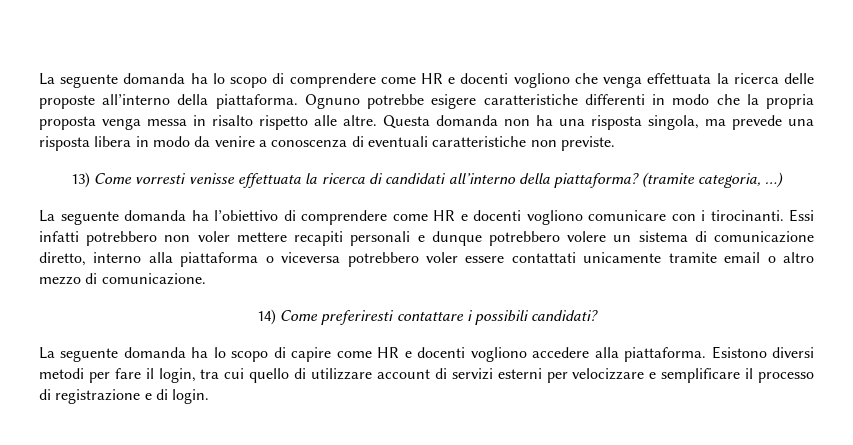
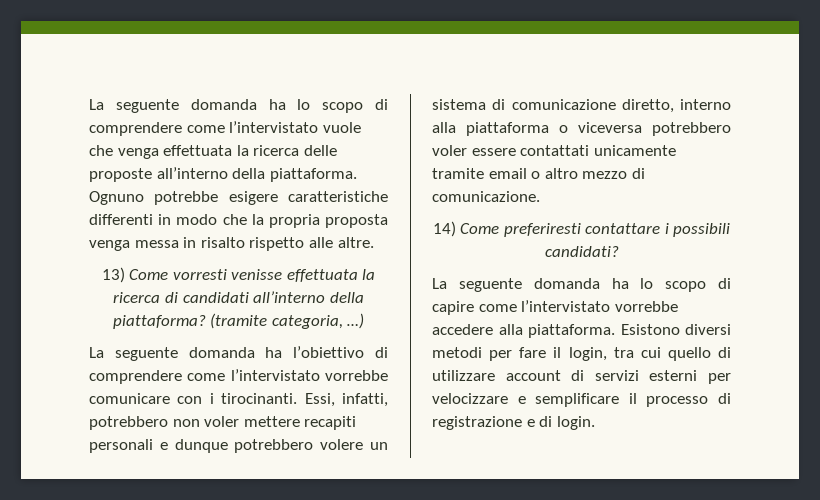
- La seguente domanda ha lo scopo di comprendere come HR e docenti vogliono che venga effettuata la ricerca delle proposte all’interno della piattaforma.
+ La seguente domanda ha lo scopo di comprendere come l’intervistato vuole che venga effettuata la ricerca delle proposte all’interno della piattaforma.
- Questa domanda non ha una risposta singola, ma prevede una risposta libera in modo da venire a conoscenza di eventuali caratteristiche non previste.
- La seguente domanda ha l’obiettivo di comprendere come HR e docenti vogliono comunicare con i tirocinanti.
+ La seguente domanda ha l’obiettivo di comprendere come l’intervistato vorrebbe comunicare con i tirocinanti.
- Essi infatti potrebbero non voler mettere recapiti personali e dunque potrebbero volere un sistema di comunicazione diretto, interno alla piattaforma o viceversa potrebbero voler essere contattati unicamente tramite email o altro mezzo di comunicazione.
+ Essi, infatti, potrebbero non voler mettere recapiti personali e dunque potrebbero volere un sistema di comunicazione diretto, interno alla piattaforma o viceversa potrebbero voler essere contattati unicamente tramite email o altro mezzo di comunicazione.
- La seguente domanda ha lo scopo di capire come HR e docenti vogliono accedere alla piattaforma.
+ La seguente domanda ha lo scopo di capire come l’intervistato vorrebbe accedere alla piattaforma.

